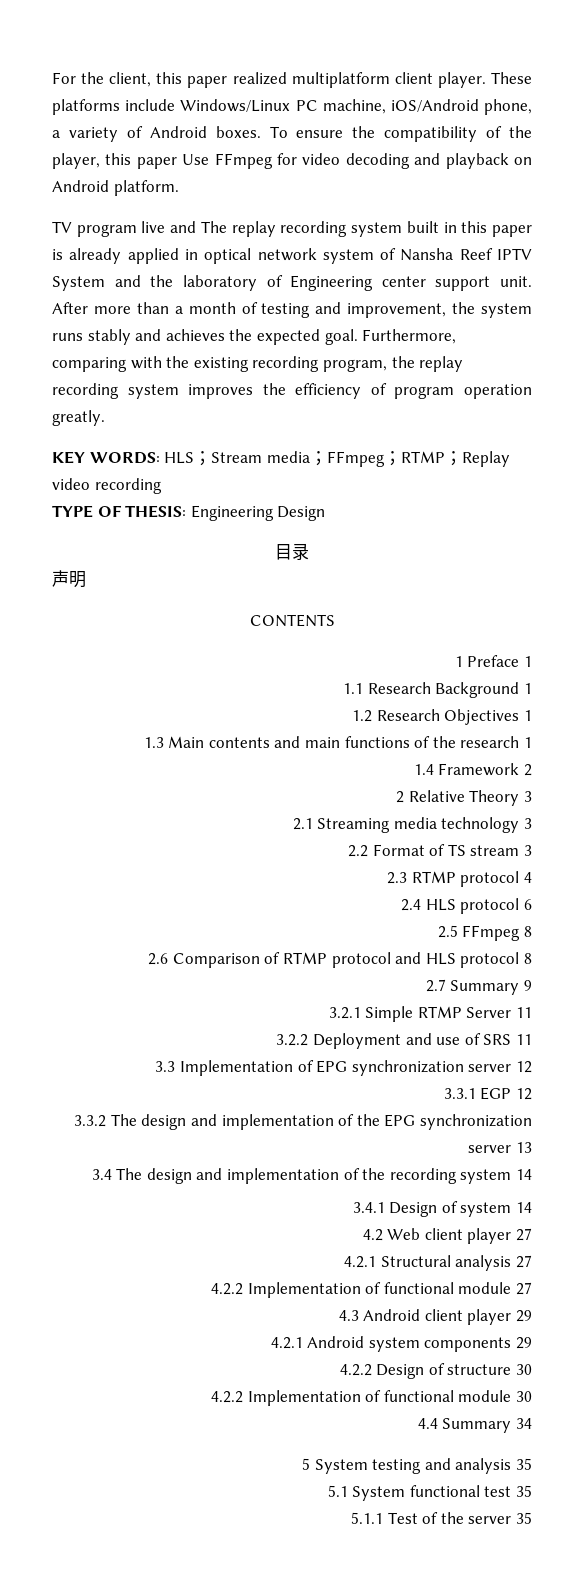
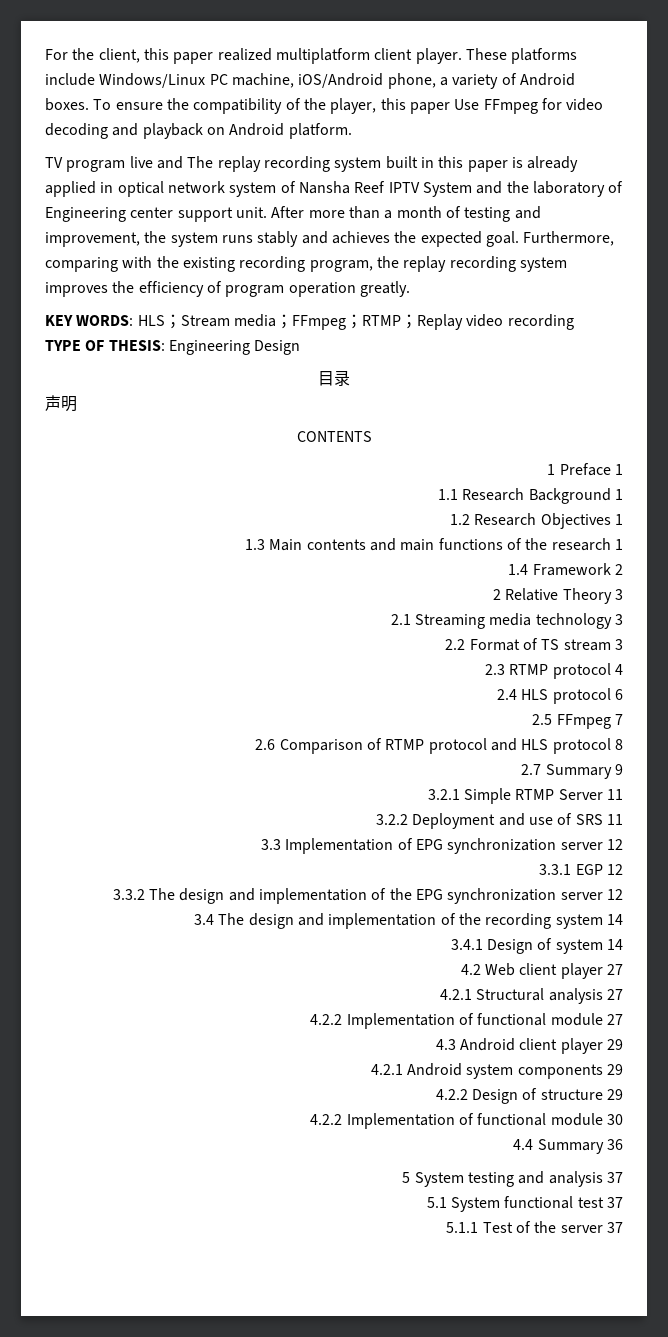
- 2.5 FFmpeg 8
+ 2.5 FFmpeg 7
- 3.3.2 The design and implementation of the EPG synchronization server 13
+ 3.3.2 The design and implementation of the EPG synchronization server 12
- 4.2.2 Design of structure 30
+ 4.2.2 Design of structure 29
- 4.4 Summary 34
+ 4.4 Summary 36
- 5 System testing and analysis 35
+ 5 System testing and analysis 37
- 5.1 System functional test 35
+ 5.1 System functional test 37
- 5.1.1 Test of the server 35
+ 5.1.1 Test of the server 37

